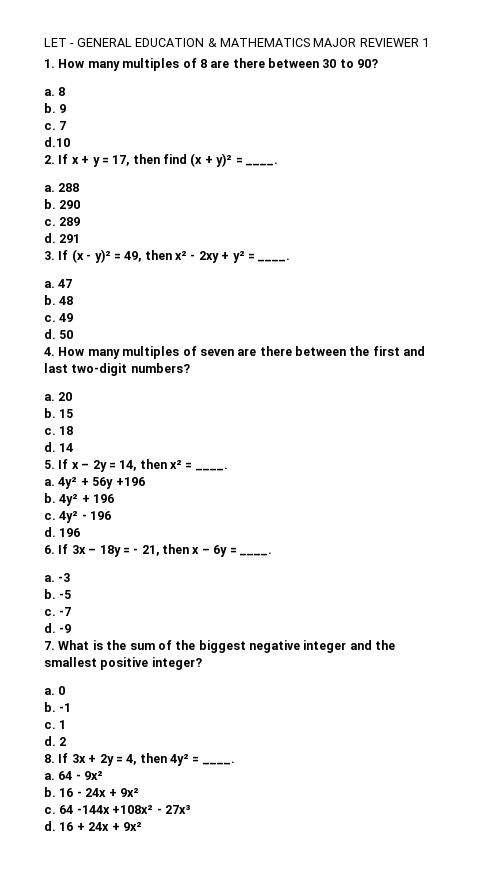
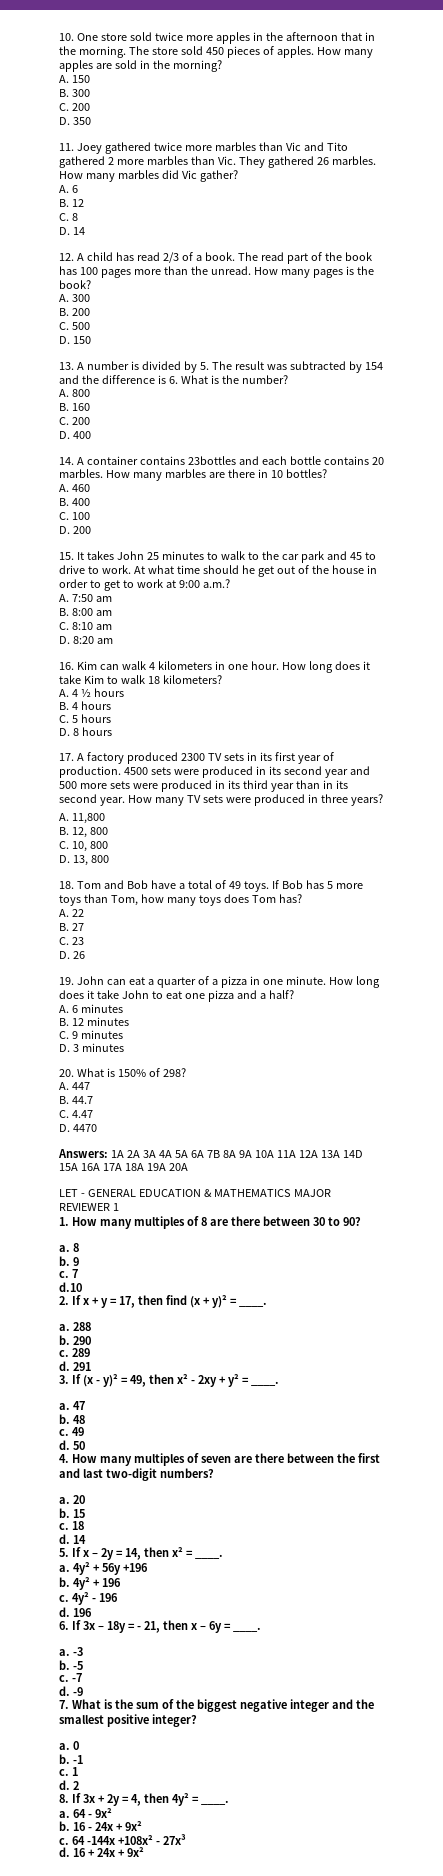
+ 10. One store sold twice more apples in the afternoon that in the morning. The store sold 450 pieces of apples. How many apples are sold in the morning?
+ A. 150
+ B. 300
+ C. 200
+ D. 350
+ 11. Joey gathered twice more marbles than Vic and Tito gathered 2 more marbles than Vic. They gathered 26 marbles. How many marbles did Vic gather?
+ A. 6
+ B. 12
+ C. 8
+ D. 14
+ 12. A child has read 2/3 of a book. The read part of the book has 100 pages more than the unread. How many pages is the book?
+ A. 300
+ B. 200
+ C. 500
+ D. 150
+ 13. A number is divided by 5. The result was subtracted by 154 and the difference is 6. What is the number?
+ A. 800
+ B. 160
+ C. 200
+ D. 400
+ 14. A container contains 23bottles and each bottle contains 20 marbles. How many marbles are there in 10 bottles?
+ A. 460
+ B. 400
+ C. 100
+ D. 200
+ 15. It takes John 25 minutes to walk to the car park and 45 to drive to work. At what time should he get out of the house in order to get to work at 9:00 a.m.?
+ A. 7:50 am
+ B. 8:00 am
+ C. 8:10 am
+ D. 8:20 am
+ 16. Kim can walk 4 kilometers in one hour. How long does it take Kim to walk 18 kilometers?
+ A. 4 ½ hours
+ B. 4 hours
+ C. 5 hours
+ D. 8 hours
+ 17. A factory produced 2300 TV sets in its first year of production. 4500 sets were produced in its second year and 500 more sets were produced in its third year than in its second year. How many TV sets were produced in three years?
+ A. 11,800
+ B. 12, 800
+ C. 10, 800
+ D. 13, 800
+ 18. Tom and Bob have a total of 49 toys. If Bob has 5 more toys than Tom, how many toys does Tom has?
+ A. 22
+ B. 27
+ C. 23
+ D. 26
+ 19. John can eat a quarter of a pizza in one minute. How long does it take John to eat one pizza and a half?
+ A. 6 minutes
+ B. 12 minutes
+ C. 9 minutes
+ D. 3 minutes
+ 20. What is 150% of 298?
+ A. 447
+ B. 44.7
+ C. 4.47
+ D. 4470
+ Answers: 1A 2A 3A 4A 5A 6A 7B 8A 9A 10A 11A 12A 13A 14D 15A 16A 17A 18A 19A 20A

